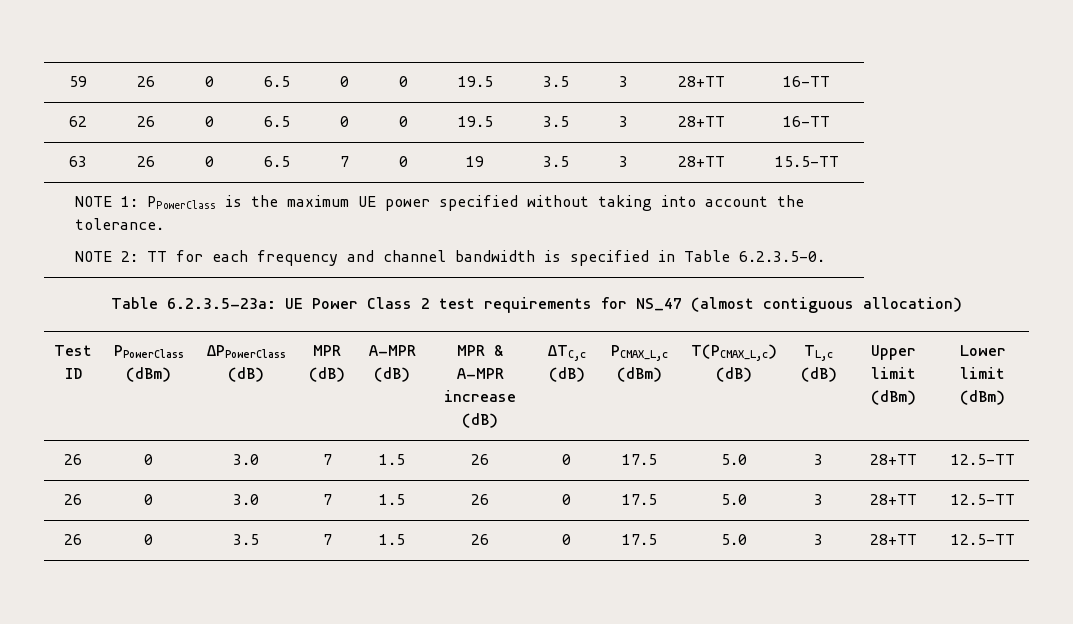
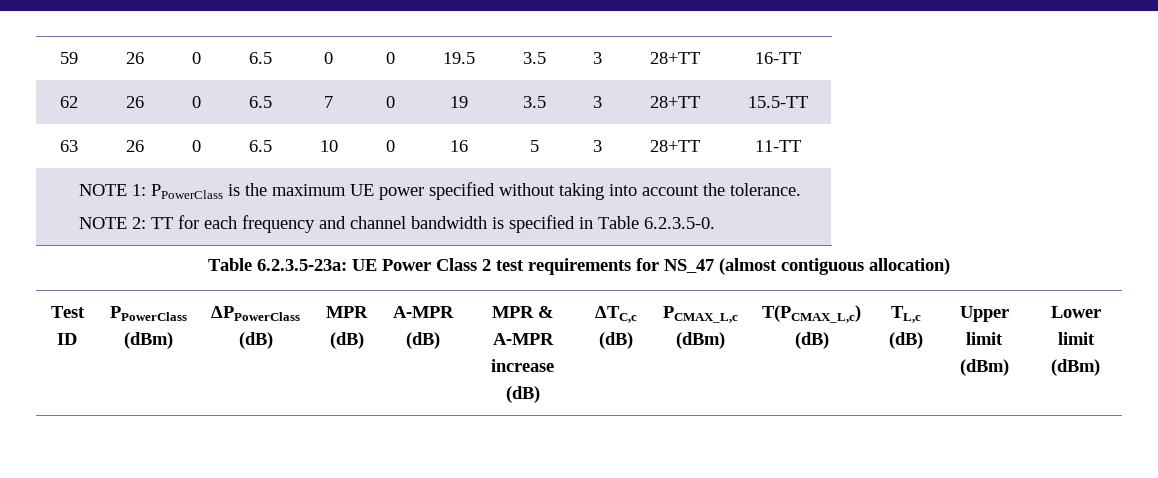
- 62 | 26 | 0 | 6.5 | 0 | 0 | 19.5 | 3.5 | 3 | 28+TT | 16-TT
- 63 | 26 | 0 | 6.5 | 7 | 0 | 19 | 3.5 | 3 | 28+TT | 15.5-TT
+ 62 | 26 | 0 | 6.5 | 7 | 0 | 19 | 3.5 | 3 | 28+TT | 15.5-TT
+ 63 | 26 | 0 | 6.5 | 10 | 0 | 16 | 5 | 3 | 28+TT | 11-TT
  Test ID | PPowerClass (dBm) | ΔPPowerClass (dB) | MPR (dB) | A-MPR (dB) | MPR & A-MPR increase (dB) | ΔTC,c (dB) | PCMAX_L,c (dBm) | T(PCMAX_L,c) (dB) | TL,c (dB) | Upper limit (dBm) | Lower limit (dBm)
- 26 | 0 | 3.0 | 7 | 1.5 | 26 | 0 | 17.5 | 5.0 | 3 | 28+TT | 12.5-TT
- 26 | 0 | 3.0 | 7 | 1.5 | 26 | 0 | 17.5 | 5.0 | 3 | 28+TT | 12.5-TT
- 26 | 0 | 3.5 | 7 | 1.5 | 26 | 0 | 17.5 | 5.0 | 3 | 28+TT | 12.5-TT

